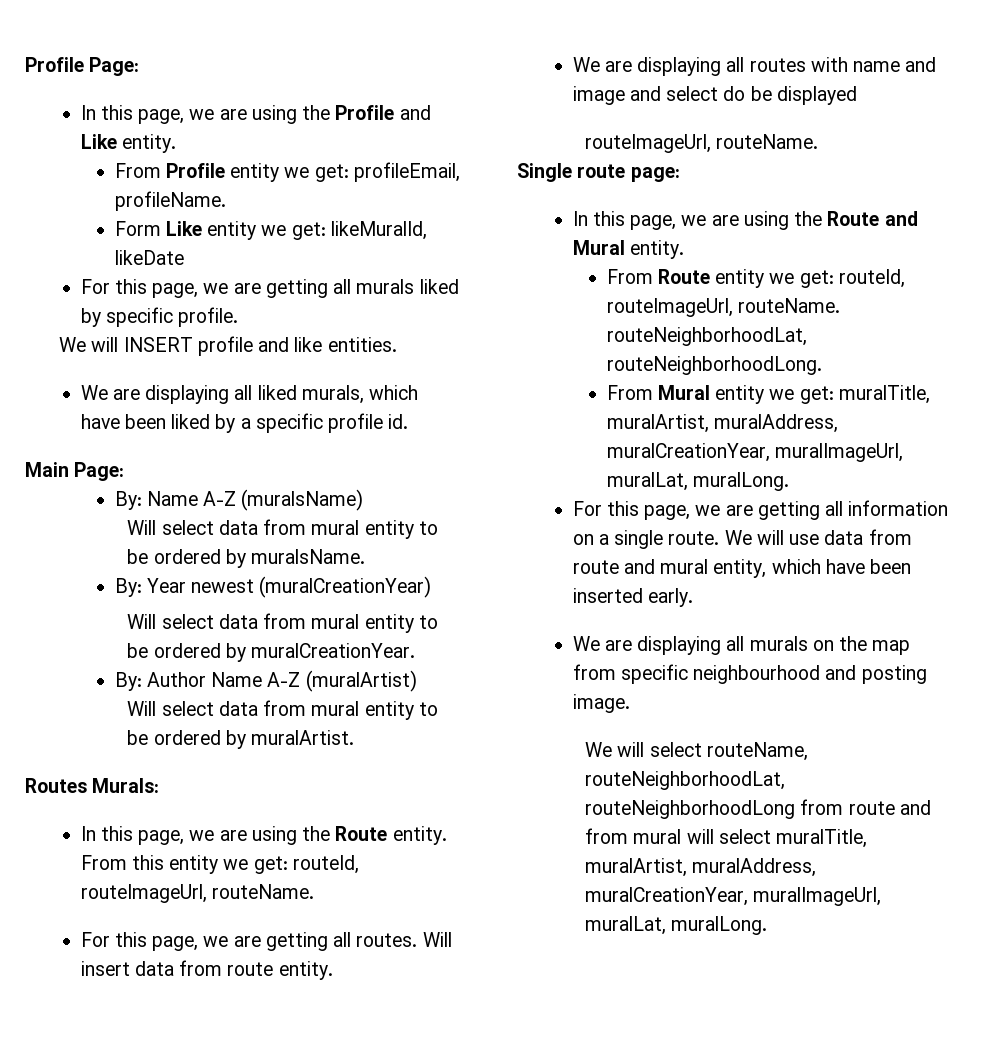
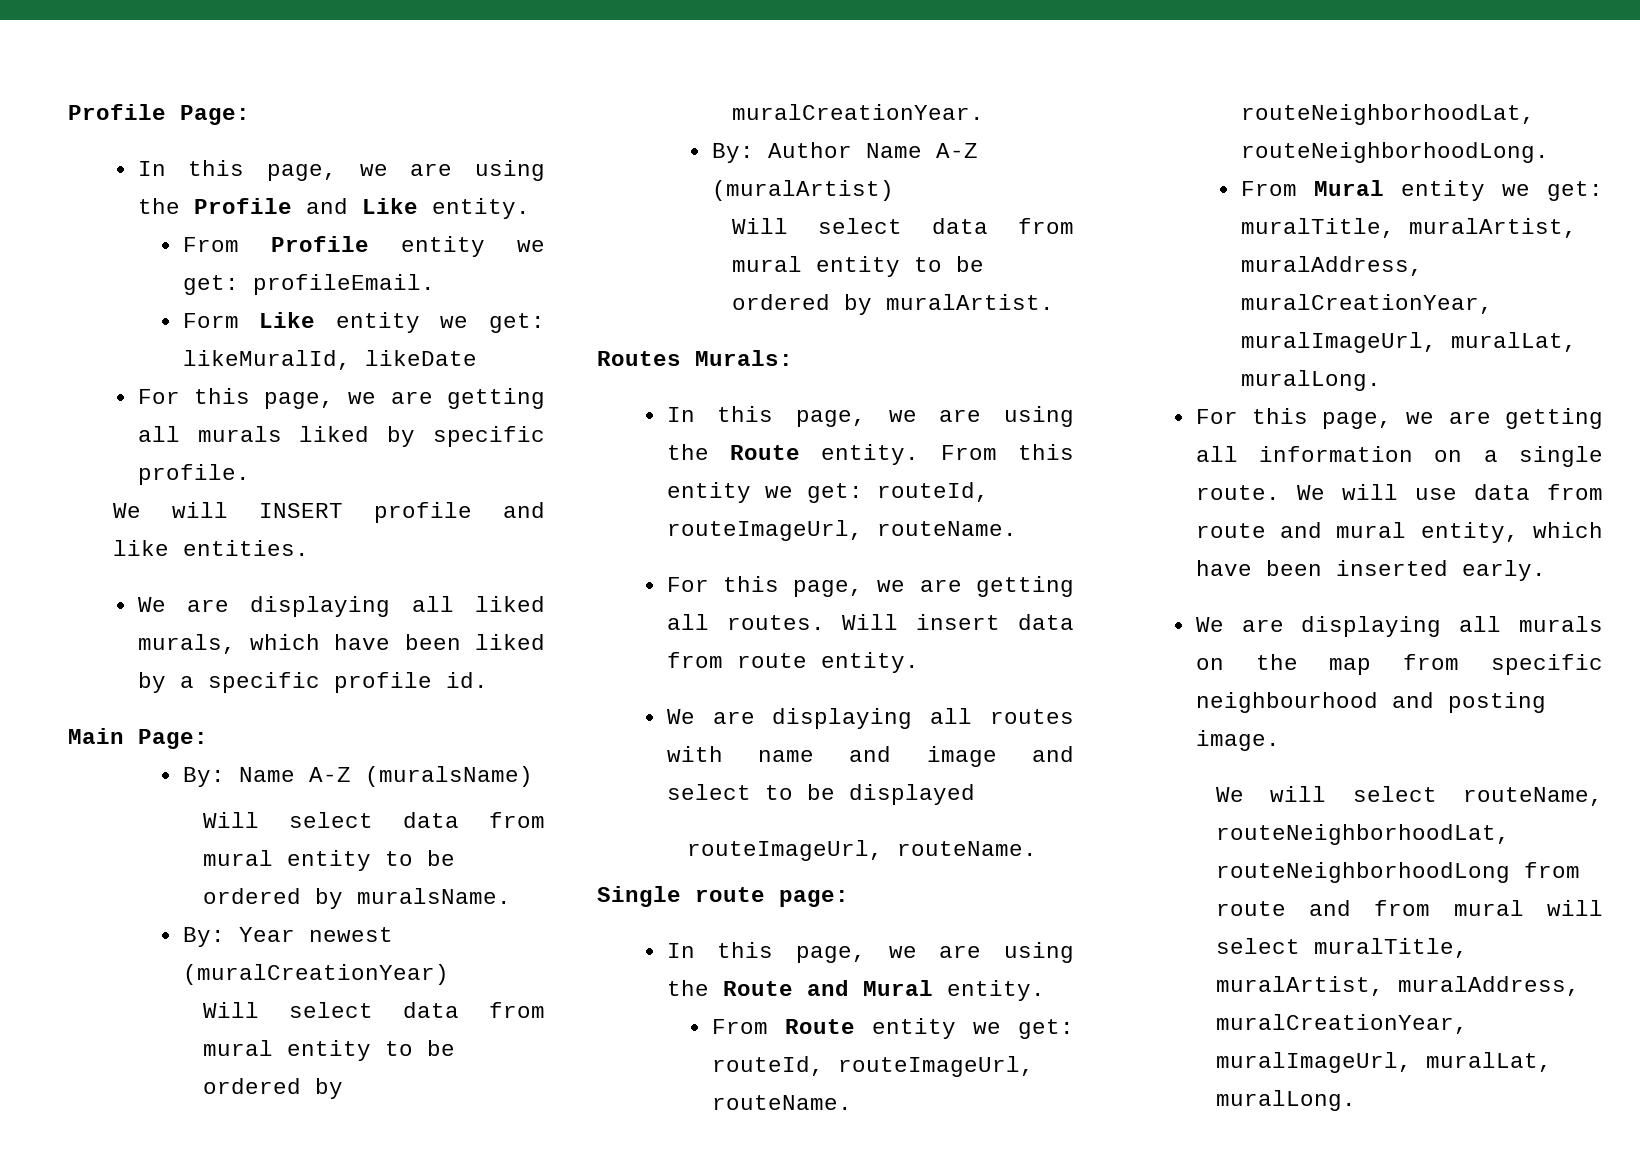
- From Profile entity we get: profileEmail, profileName.
+ From Profile entity we get: profileEmail.
- We are displaying all routes with name and image and select do be displayed
+ We are displaying all routes with name and image and select to be displayed

